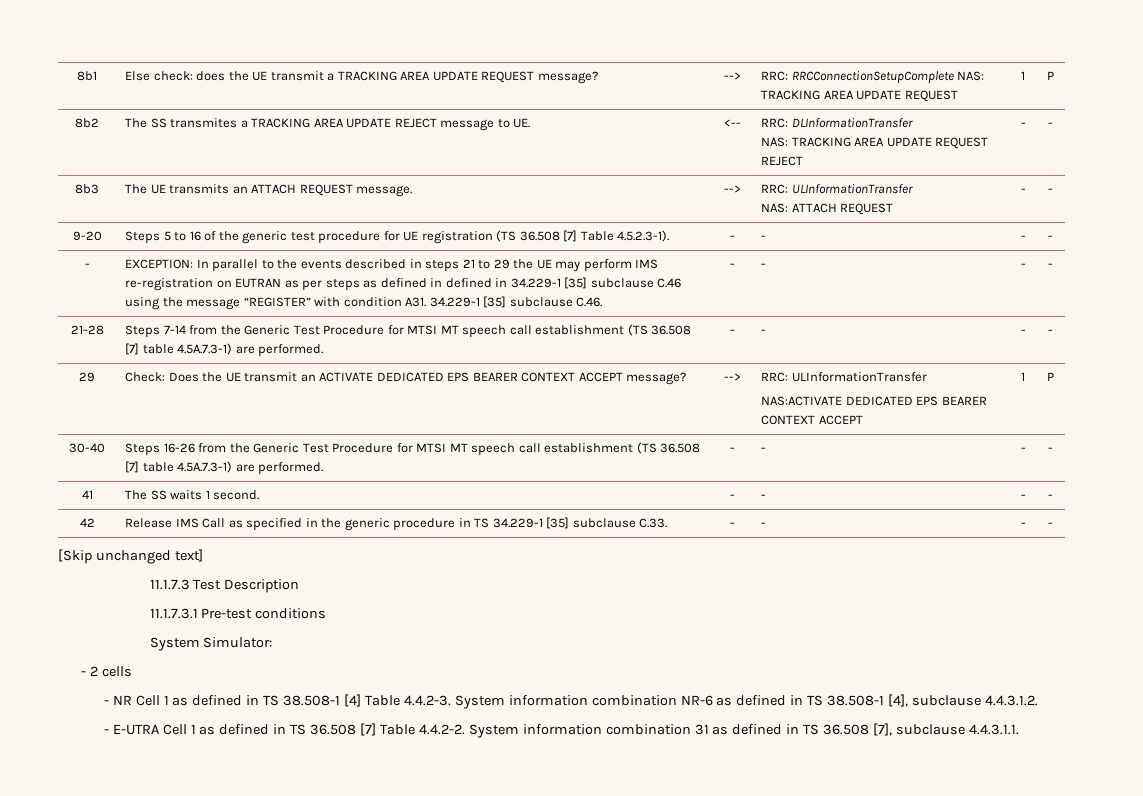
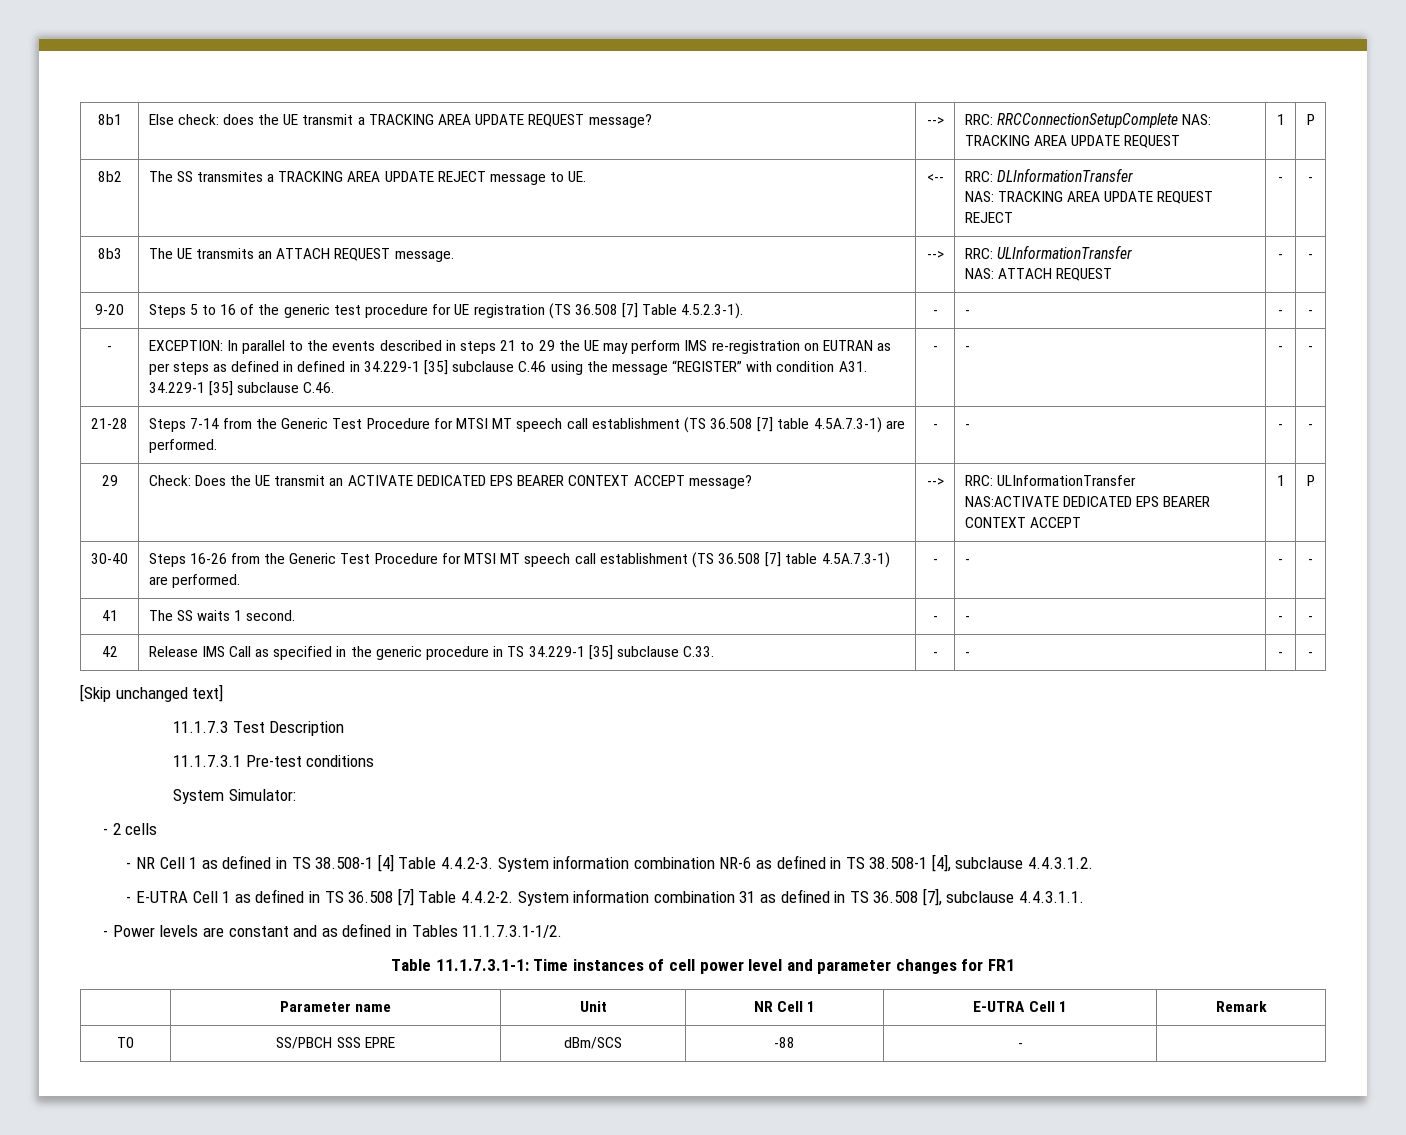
+ - Power levels are constant and as defined in Tables 11.1.7.3.1-1/2.
+ Table 11.1.7.3.1-1: Time instances of cell power level and parameter changes for FR1
+ | Parameter name | Unit | NR Cell 1 | E-UTRA Cell 1 | Remark
+ T0 | SS/PBCH SSS EPRE | dBm/SCS | -88 | - |

